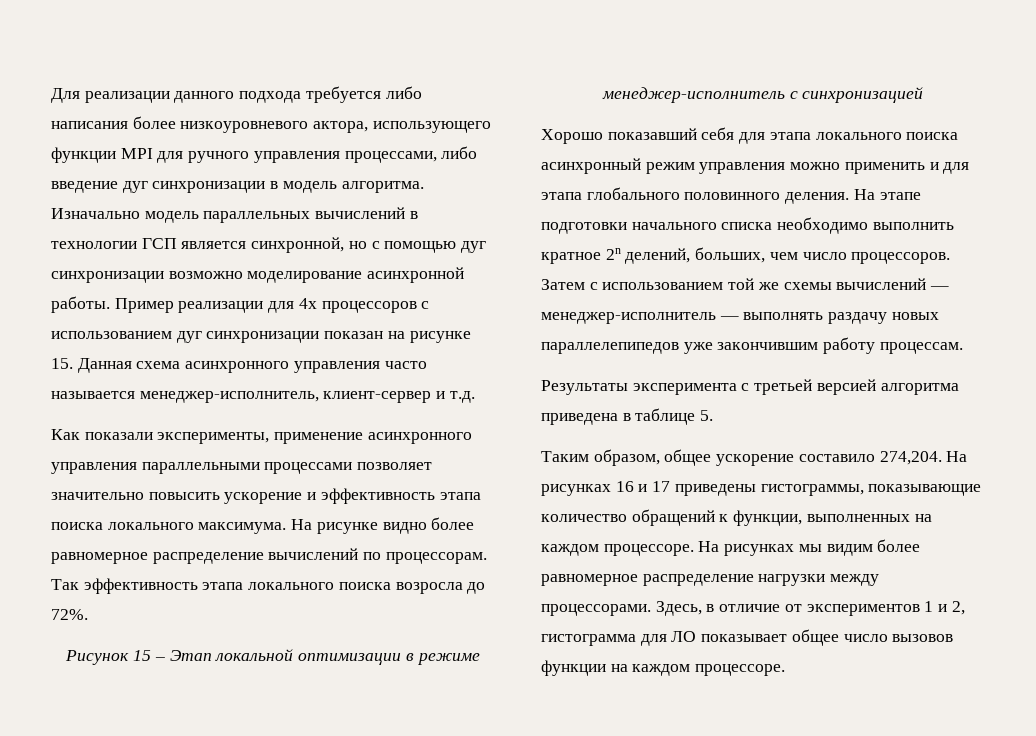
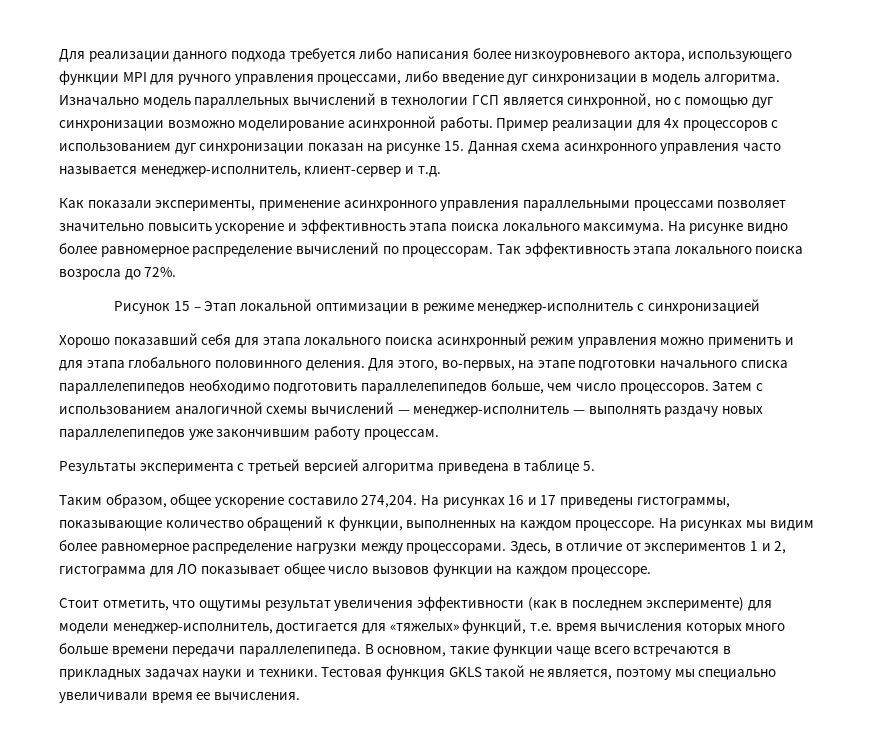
- На этапе подготовки начального списка необходимо выполнить кратное 2n делений, больших, чем число процессоров.
+ Для этого, во-первых, на этапе подготовки начального списка параллелепипедов необходимо подготовить параллелепипедов больше, чем число процессоров.
- Затем с использованием той же схемы вычислений — менеджер-исполнитель — выполнять раздачу новых параллелепипедов уже закончившим работу процессам.
+ Затем с использованием аналогичной схемы вычислений — менеджер-исполнитель — выполнять раздачу новых параллелепипедов уже закончившим работу процессам.
+ Стоит отметить, что ощутимы результат увеличения эффективности (как в последнем эксперименте) для модели менеджер-исполнитель, достигается для «тяжелых» функций, т.е. время вычисления которых много больше времени передачи параллелепипеда. В основном, такие функции чаще всего встречаются в прикладных задачах науки и техники. Тестовая функция GKLS такой не является, поэтому мы специально увеличивали время ее вычисления.

